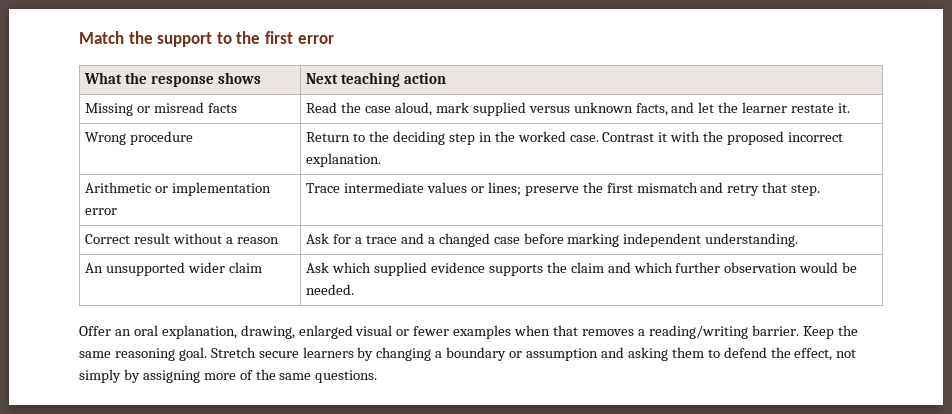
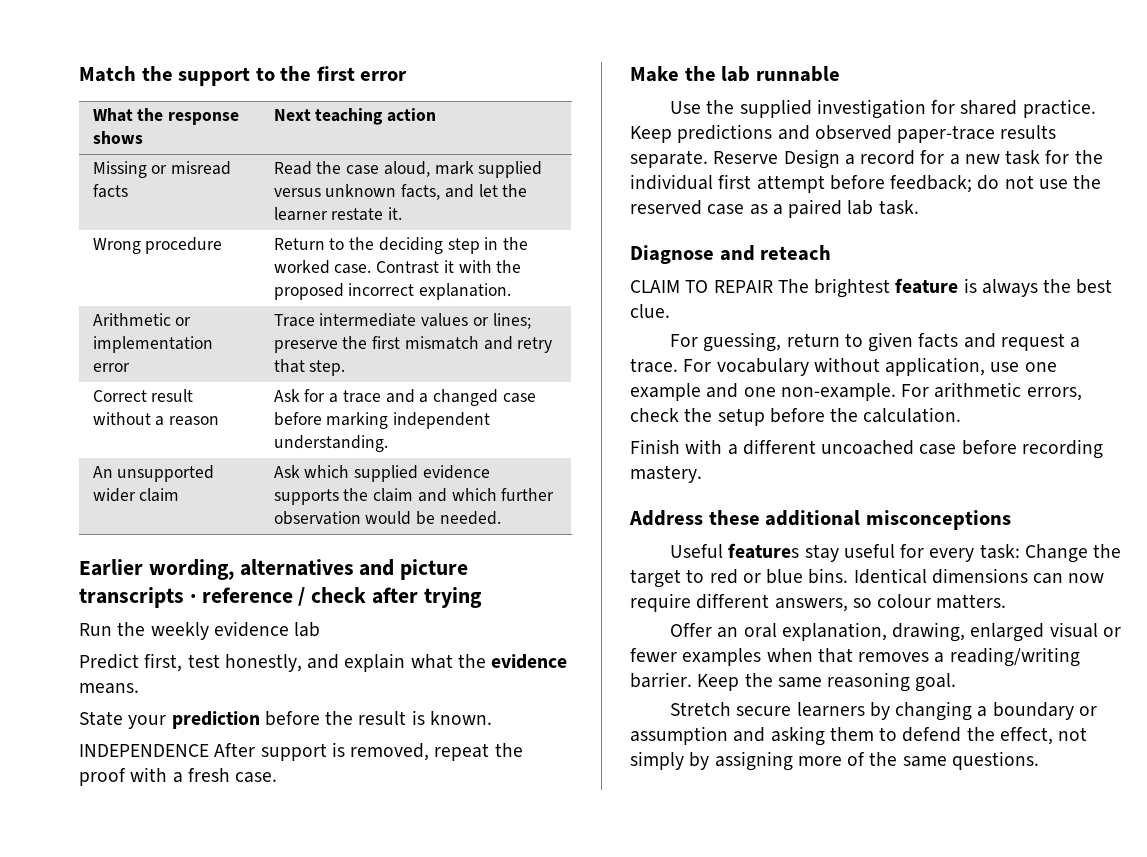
+ Earlier wording, alternatives and picture transcripts · reference / check after trying
+ Run the weekly evidence lab
+ Predict first, test honestly, and explain what the evidence means.
+ State your prediction before the result is known.
+ INDEPENDENCE After support is removed, repeat the proof with a fresh case.
+ Make the lab runnable
+ Use the supplied investigation for shared practice. Keep predictions and observed paper-trace results separate. Reserve Design a record for a new task for the individual first attempt before feedback; do not use the reserved case as a paired lab task.
+ Diagnose and reteach
+ CLAIM TO REPAIR The brightest feature is always the best clue.
+ For guessing, return to given facts and request a trace. For vocabulary without application, use one example and one non-example. For arithmetic errors, check the setup before the calculation.
+ Finish with a different uncoached case before recording mastery.
+ Address these additional misconceptions
+ Useful features stay useful for every task: Change the target to red or blue bins. Identical dimensions can now require different answers, so colour matters.
- Keep the same reasoning goal. Stretch secure learners by changing a boundary or assumption and asking them to defend the effect, not simply by assigning more of the same questions.
+ Keep the same reasoning goal.
+ Stretch secure learners by changing a boundary or assumption and asking them to defend the effect, not simply by assigning more of the same questions.

